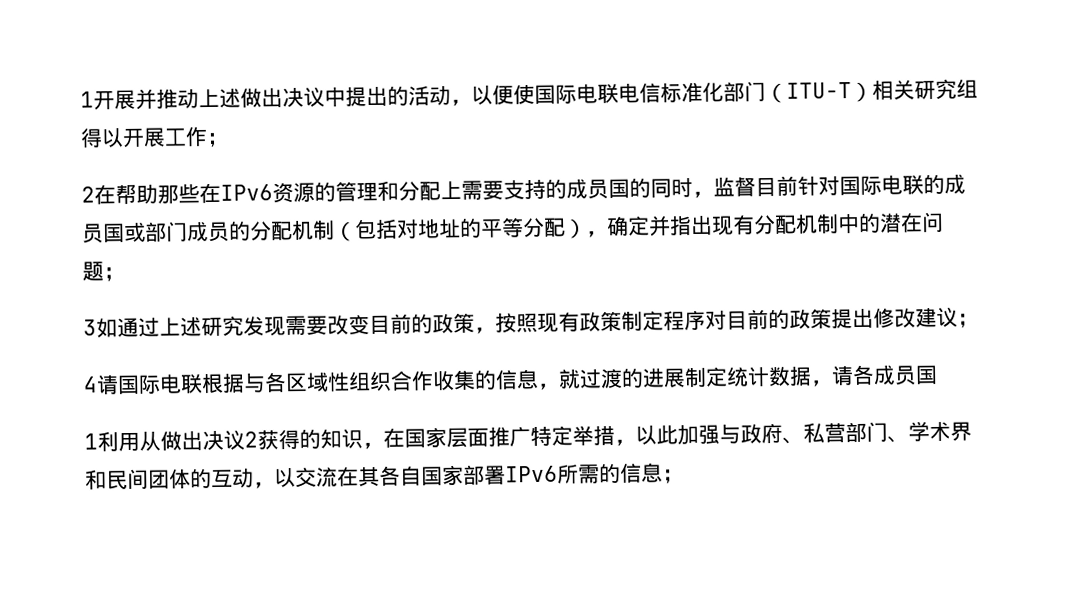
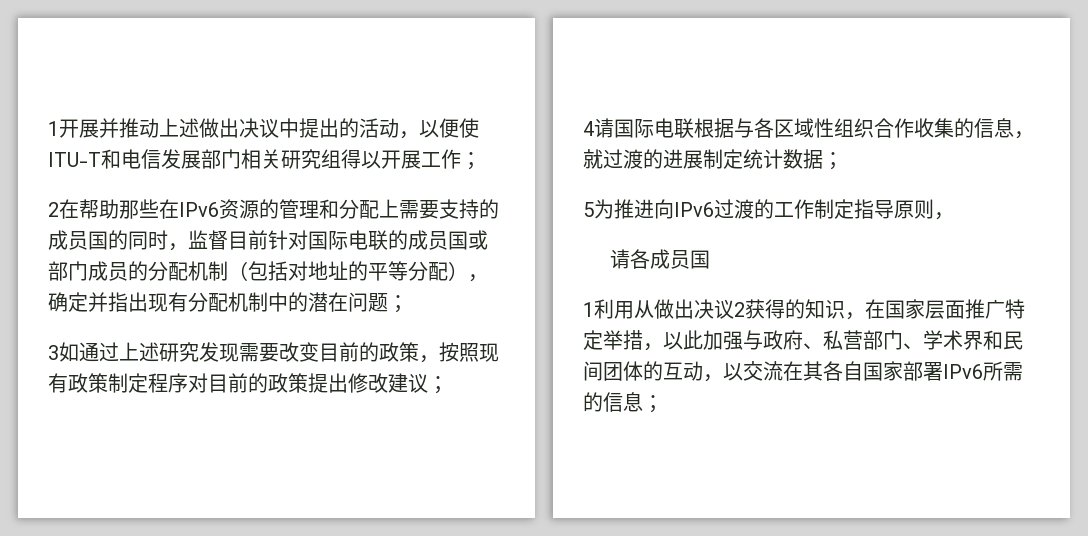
- 1开展并推动上述做出决议中提出的活动，以便使国际电联电信标准化部门（ITU-T）相关研究组得以开展工作；
+ 1开展并推动上述做出决议中提出的活动，以便使ITU-T和电信发展部门相关研究组得以开展工作；
- 4请国际电联根据与各区域性组织合作收集的信息，就过渡的进展制定统计数据，请各成员国
+ 4请国际电联根据与各区域性组织合作收集的信息，就过渡的进展制定统计数据；
+ 5为推进向IPv6过渡的工作制定指导原则，
+ 请各成员国

